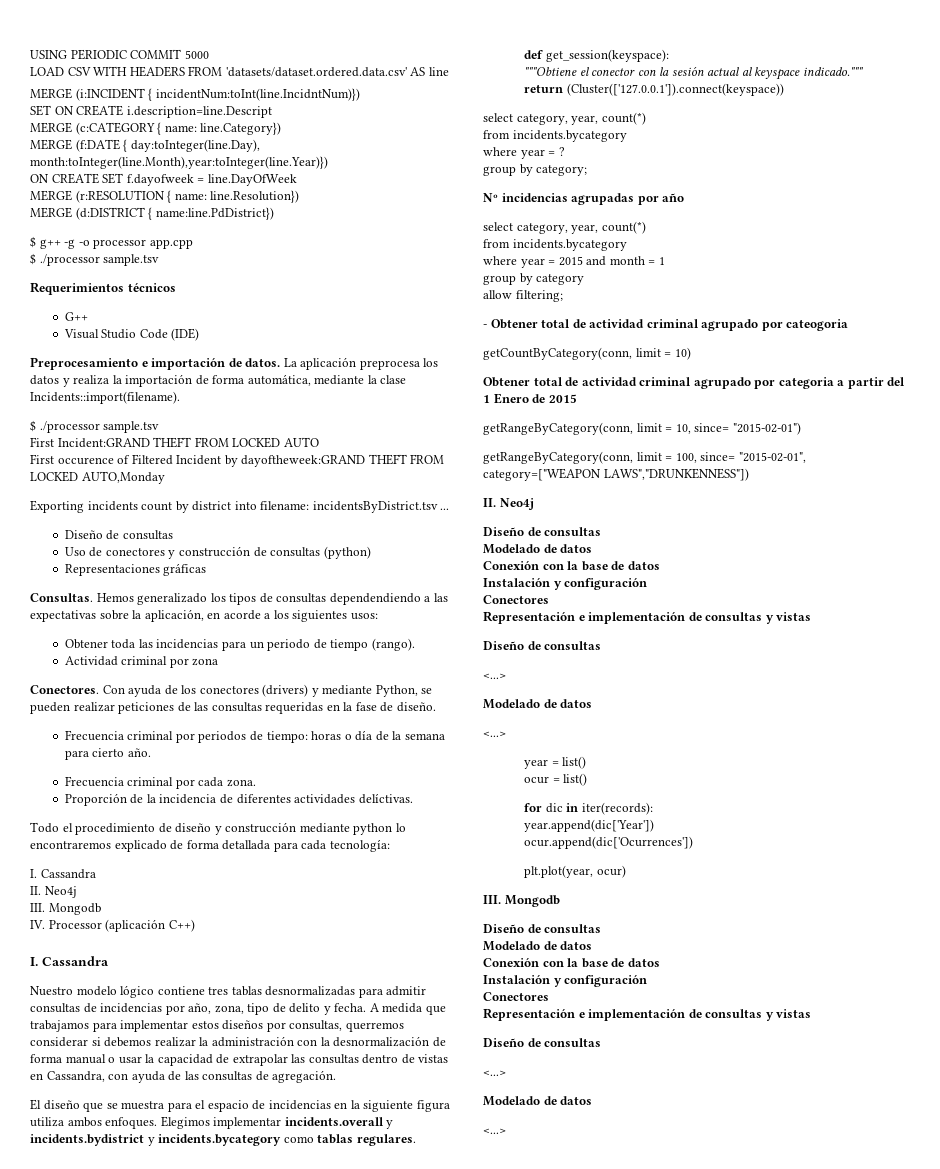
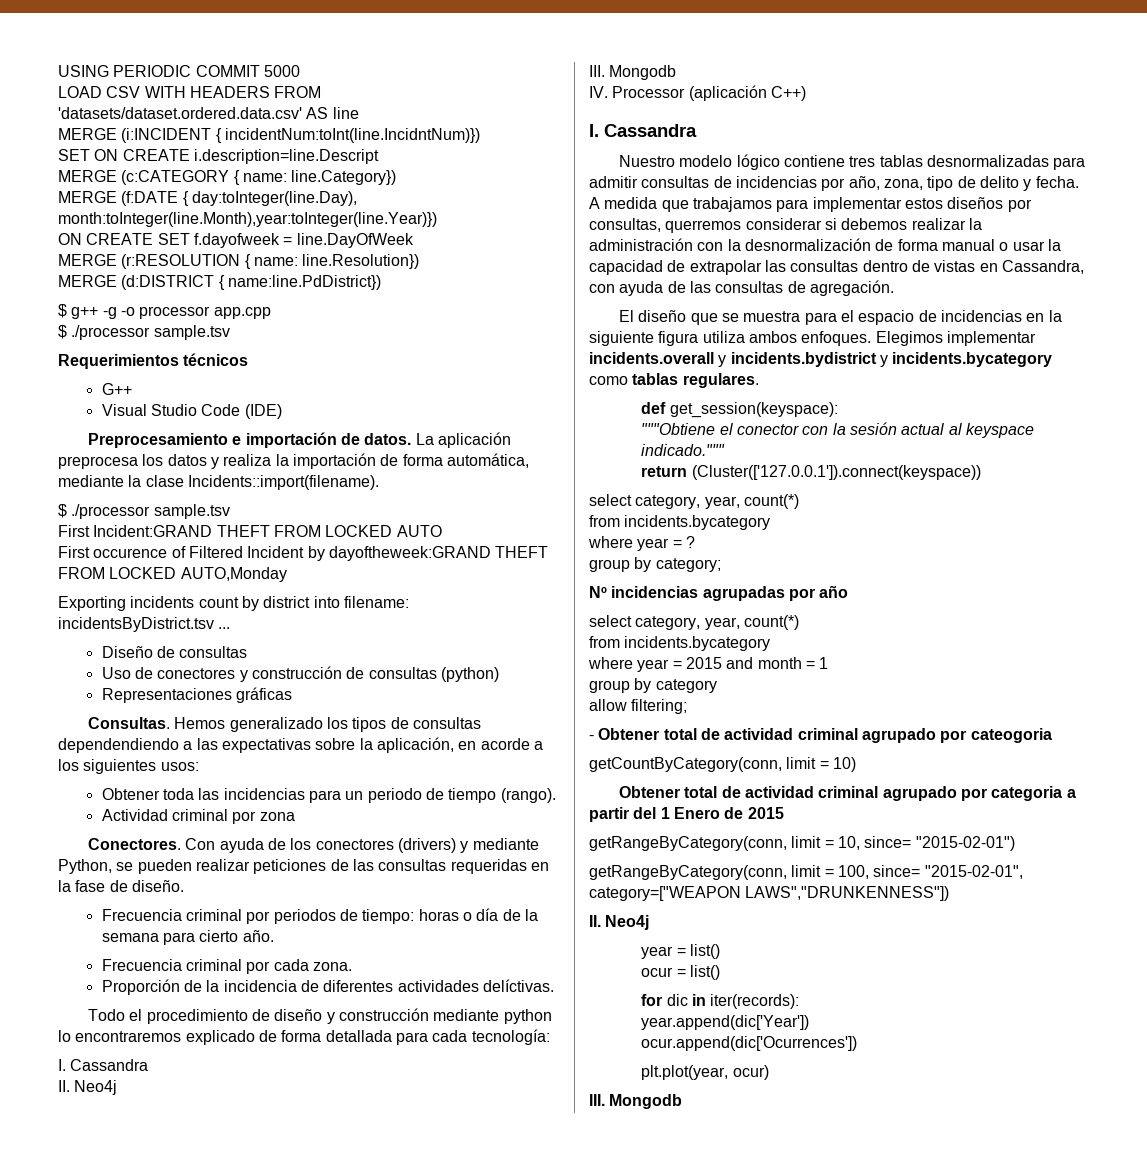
  getRangeByCategory(conn, limit = 100, since= "2015-02-01", category=["WEAPON LAWS","DRUNKENNESS"])
  II. Neo4j
- Diseño de consultas
- Modelado de datos
- Conexión con la base de datos
- Instalación y configuración
- Conectores
- Representación e implementación de consultas y vistas
- Diseño de consultas
- <...>
- Modelado de datos
- <...>
  plt.plot(year, ocur)
  III. Mongodb
- Diseño de consultas
- Modelado de datos
- Conexión con la base de datos
- Instalación y configuración
- Conectores
- Representación e implementación de consultas y vistas
- Diseño de consultas
- <...>
- Modelado de datos
- <...>

